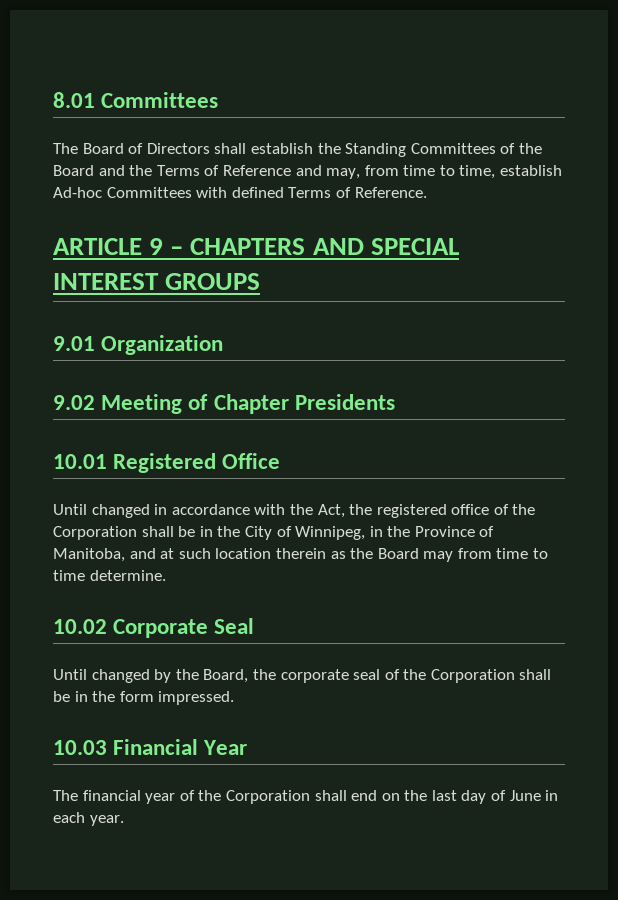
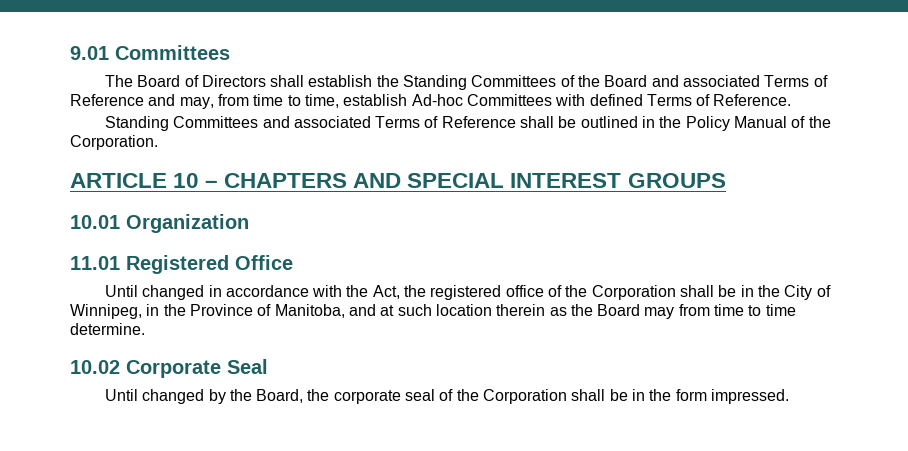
- 8.01 Committees
+ 9.01 Committees
- The Board of Directors shall establish the Standing Committees of the Board and the Terms of Reference and may, from time to time, establish Ad-hoc Committees with defined Terms of Reference.
+ The Board of Directors shall establish the Standing Committees of the Board and associated Terms of Reference and may, from time to time, establish Ad-hoc Committees with defined Terms of Reference.
+ Standing Committees and associated Terms of Reference shall be outlined in the Policy Manual of the Corporation.
- ARTICLE 9 – CHAPTERS AND SPECIAL INTEREST GROUPS
+ ARTICLE 10 – CHAPTERS AND SPECIAL INTEREST GROUPS
- 9.01 Organization
+ 10.01 Organization
- 9.02 Meeting of Chapter Presidents
- 10.01 Registered Office
+ 11.01 Registered Office
- 10.03 Financial Year
- The financial year of the Corporation shall end on the last day of June in each year.

